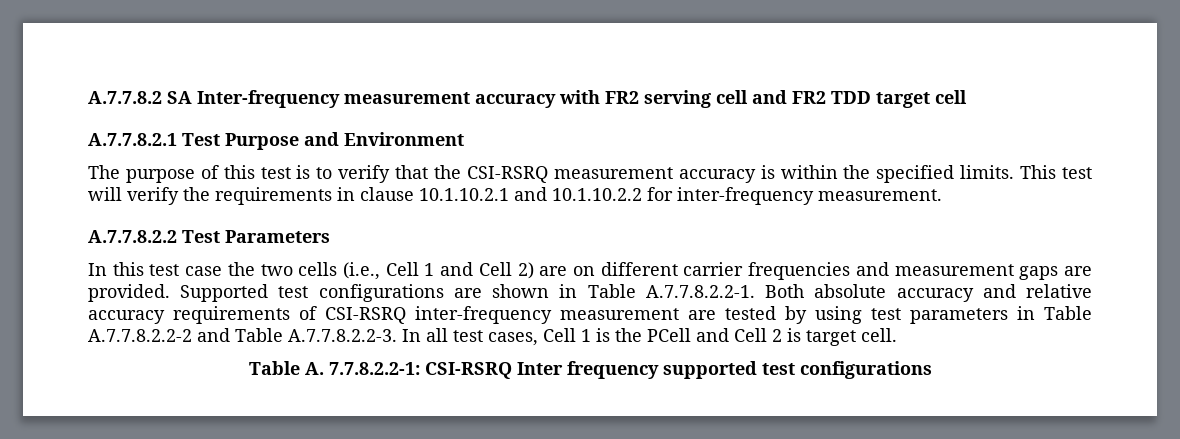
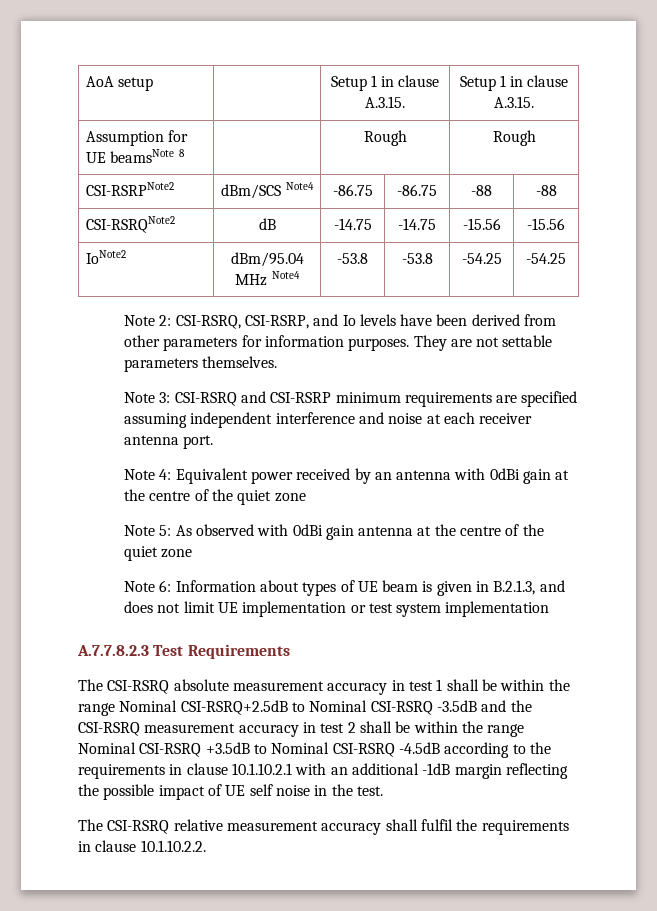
- A.7.7.8.2 SA Inter-frequency measurement accuracy with FR2 serving cell and FR2 TDD target cell
- A.7.7.8.2.1 Test Purpose and Environment
- The purpose of this test is to verify that the CSI-RSRQ measurement accuracy is within the specified limits. This test will verify the requirements in clause 10.1.10.2.1 and 10.1.10.2.2 for inter-frequency measurement.
- A.7.7.8.2.2 Test Parameters
- In this test case the two cells (i.e., Cell 1 and Cell 2) are on different carrier frequencies and measurement gaps are provided. Supported test configurations are shown in Table A.7.7.8.2.2-1. Both absolute accuracy and relative accuracy requirements of CSI-RSRQ inter-frequency measurement are tested by using test parameters in Table A.7.7.8.2.2-2 and Table A.7.7.8.2.2-3. In all test cases, Cell 1 is the PCell and Cell 2 is target cell.
- Table A. 7.7.8.2.2-1: CSI-RSRQ Inter frequency supported test configurations
+ AoA setup | | Setup 1 in clause A.3.15. | Setup 1 in clause A.3.15.
+ Assumption for UE beamsNote 8 | | Rough | Rough
+ CSI-RSRPNote2 | dBm/SCS Note4 | -86.75 | -86.75 | -88 | -88
+ CSI-RSRQNote2 | dB | -14.75 | -14.75 | -15.56 | -15.56
+ IoNote2 | dBm/95.04 MHz Note4 | -53.8 | -53.8 | -54.25 | -54.25
+ Note 2: CSI-RSRQ, CSI-RSRP, and Io levels have been derived from other parameters for information purposes. They are not settable parameters themselves.
+ Note 3: CSI-RSRQ and CSI-RSRP minimum requirements are specified assuming independent interference and noise at each receiver antenna port.
+ Note 4: Equivalent power received by an antenna with 0dBi gain at the centre of the quiet zone
+ Note 5: As observed with 0dBi gain antenna at the centre of the quiet zone
+ Note 6: Information about types of UE beam is given in B.2.1.3, and does not limit UE implementation or test system implementation
+ A.7.7.8.2.3 Test Requirements
+ The CSI-RSRQ absolute measurement accuracy in test 1 shall be within the range Nominal CSI-RSRQ+2.5dB to Nominal CSI-RSRQ -3.5dB and the CSI-RSRQ measurement accuracy in test 2 shall be within the range Nominal CSI-RSRQ +3.5dB to Nominal CSI-RSRQ -4.5dB according to the requirements in clause 10.1.10.2.1 with an additional -1dB margin reflecting the possible impact of UE self noise in the test.
+ The CSI-RSRQ relative measurement accuracy shall fulfil the requirements in clause 10.1.10.2.2.

